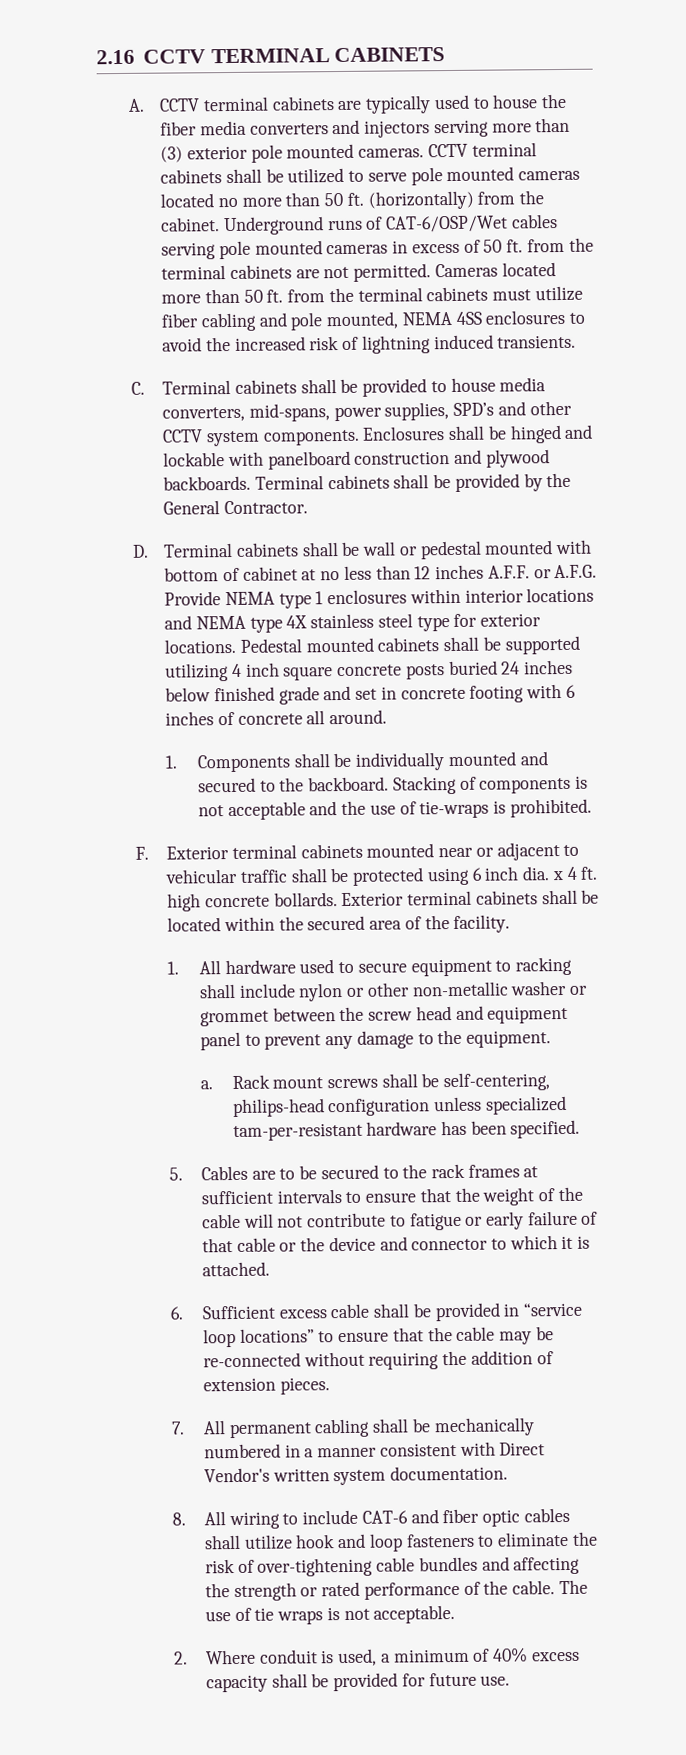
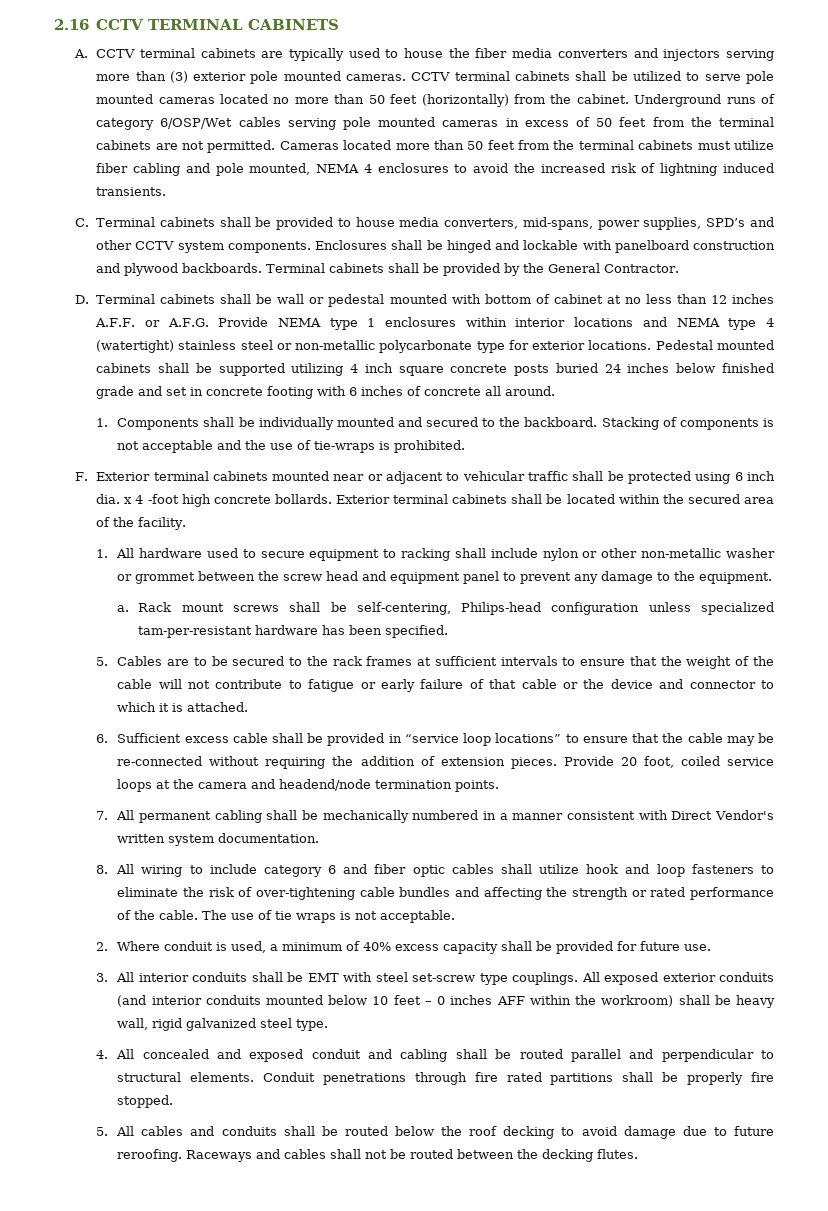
- CCTV terminal cabinets shall be utilized to serve pole mounted cameras located no more than 50 ft. (horizontally) from the cabinet.
+ CCTV terminal cabinets shall be utilized to serve pole mounted cameras located no more than 50 feet (horizontally) from the cabinet.
- Underground runs of CAT-6/OSP/Wet cables serving pole mounted cameras in excess of 50 ft. from the terminal cabinets are not permitted.
+ Underground runs of category 6/OSP/Wet cables serving pole mounted cameras in excess of 50 feet from the terminal cabinets are not permitted.
- Cameras located more than 50 ft. from the terminal cabinets must utilize fiber cabling and pole mounted, NEMA 4SS enclosures to avoid the increased risk of lightning induced transients.
+ Cameras located more than 50 feet from the terminal cabinets must utilize fiber cabling and pole mounted, NEMA 4 enclosures to avoid the increased risk of lightning induced transients.
- D. Terminal cabinets shall be wall or pedestal mounted with bottom of cabinet at no less than 12 inches A.F.F. or A.F.G. Provide NEMA type 1 enclosures within interior locations and NEMA type 4X stainless steel type for exterior locations.
+ D. Terminal cabinets shall be wall or pedestal mounted with bottom of cabinet at no less than 12 inches A.F.F. or A.F.G. Provide NEMA type 1 enclosures within interior locations and NEMA type 4 (watertight) stainless steel or non-metallic polycarbonate type for exterior locations.
- F. Exterior terminal cabinets mounted near or adjacent to vehicular traffic shall be protected using 6 inch dia. x 4 ft. high concrete bollards.
+ F. Exterior terminal cabinets mounted near or adjacent to vehicular traffic shall be protected using 6 inch dia. x 4 -foot high concrete bollards.
- Rack mount screws shall be self-centering, philips-head configuration unless specialized tam-per-resistant hardware has been specified.
+ Rack mount screws shall be self-centering, Philips-head configuration unless specialized tam-per-resistant hardware has been specified.
+ Provide 20 foot, coiled service loops at the camera and headend/node termination points.
- 8. All wiring to include CAT-6 and fiber optic cables shall utilize hook and loop fasteners to eliminate the risk of over-tightening cable bundles and affecting the strength or rated performance of the cable.
+ 8. All wiring to include category 6 and fiber optic cables shall utilize hook and loop fasteners to eliminate the risk of over-tightening cable bundles and affecting the strength or rated performance of the cable.
+ 3. All interior conduits shall be EMT with steel set-screw type couplings. All exposed exterior conduits (and interior conduits mounted below 10 feet – 0 inches AFF within the workroom) shall be heavy wall, rigid galvanized steel type.
+ 4. All concealed and exposed conduit and cabling shall be routed parallel and perpendicular to structural elements. Conduit penetrations through fire rated partitions shall be properly fire stopped.
+ 5. All cables and conduits shall be routed below the roof decking to avoid damage due to future reroofing. Raceways and cables shall not be routed between the decking flutes.

